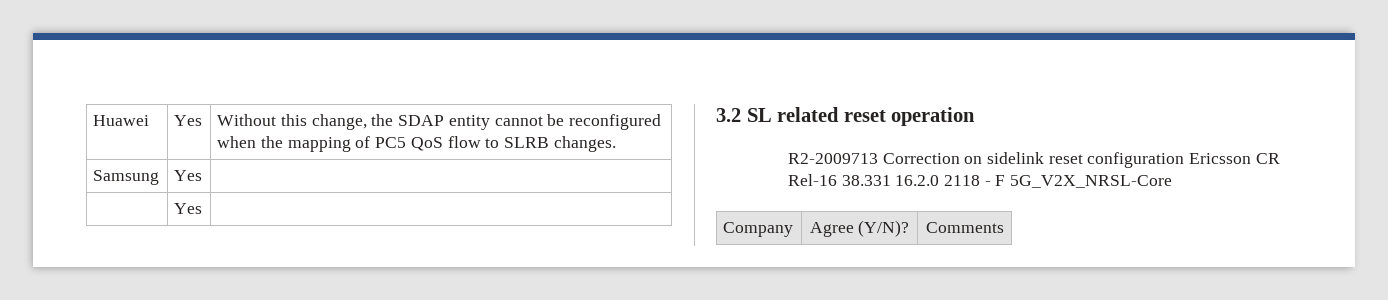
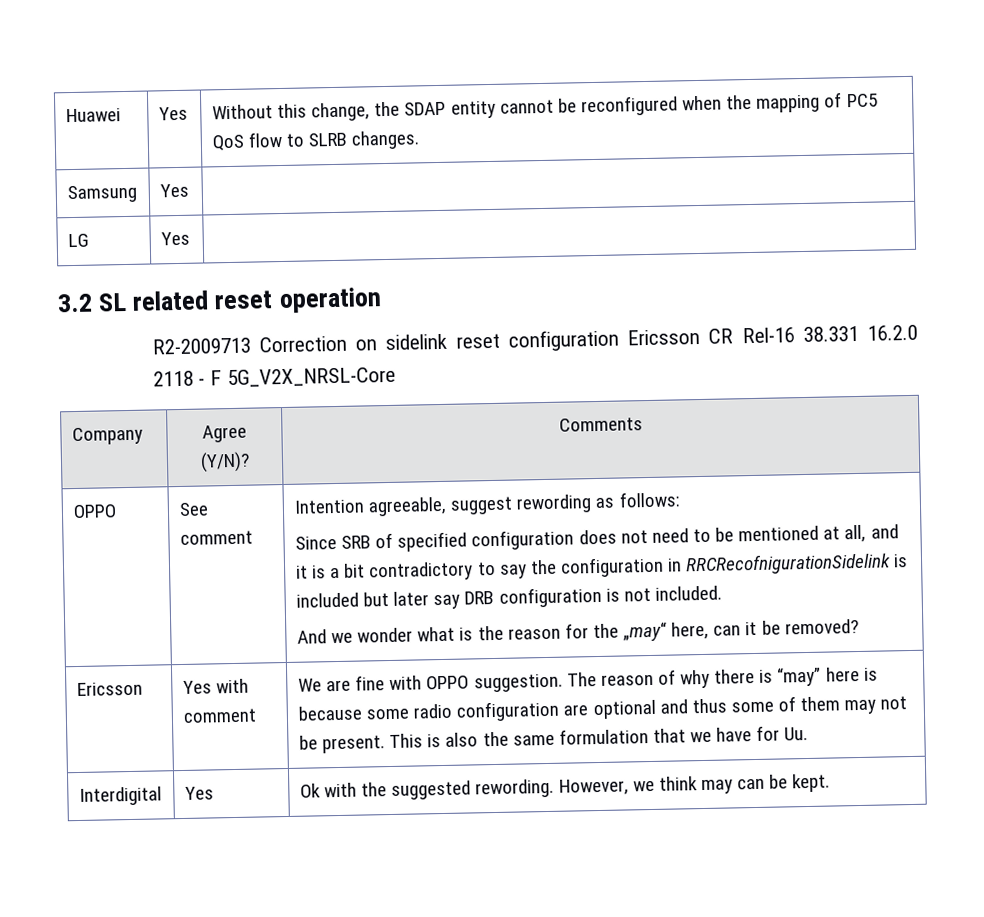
  Samsung | Yes |
- | Yes |
+ LG | Yes |
+ OPPO | See comment | Intention agreeable, suggest rewording as follows:
+ Since SRB of specified configuration does not need to be mentioned at all, and it is a bit contradictory to say the configuration in RRCRecofnigurationSidelink is included but later say DRB configuration is not included.
+ And we wonder what is the reason for the „may“ here, can it be removed?
+ Ericsson | Yes with comment | We are fine with OPPO suggestion. The reason of why there is “may” here is because some radio configuration are optional and thus some of them may not be present. This is also the same formulation that we have for Uu.
+ Interdigital | Yes | Ok with the suggested rewording. However, we think may can be kept.

